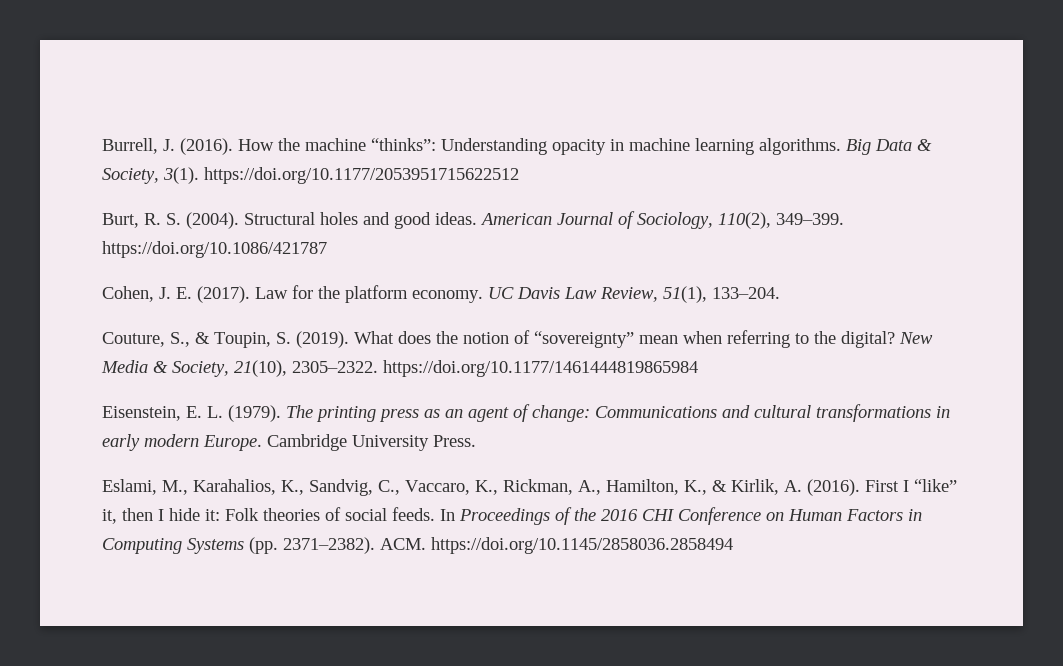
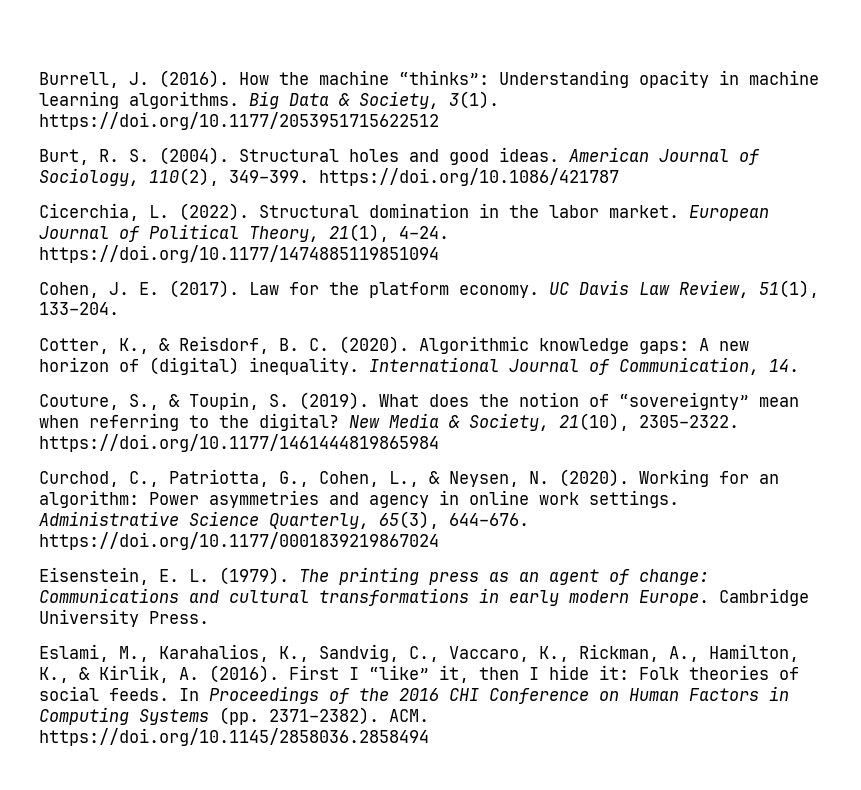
+ Cicerchia, L. (2022). Structural domination in the labor market. European Journal of Political Theory, 21(1), 4–24. https://doi.org/10.1177/1474885119851094
+ Cotter, K., & Reisdorf, B. C. (2020). Algorithmic knowledge gaps: A new horizon of (digital) inequality. International Journal of Communication, 14.
+ Curchod, C., Patriotta, G., Cohen, L., & Neysen, N. (2020). Working for an algorithm: Power asymmetries and agency in online work settings. Administrative Science Quarterly, 65(3), 644–676. https://doi.org/10.1177/0001839219867024

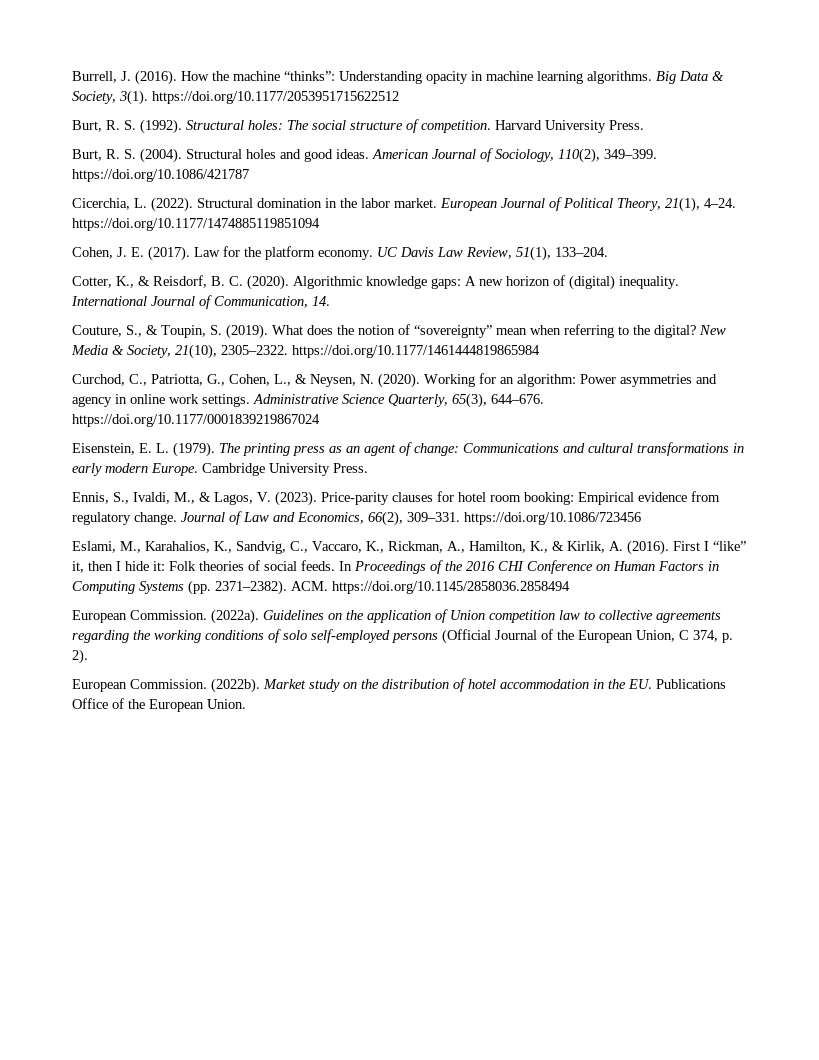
+ Burt, R. S. (1992). Structural holes: The social structure of competition. Harvard University Press.
+ Ennis, S., Ivaldi, M., & Lagos, V. (2023). Price-parity clauses for hotel room booking: Empirical evidence from regulatory change. Journal of Law and Economics, 66(2), 309–331. https://doi.org/10.1086/723456
+ European Commission. (2022a). Guidelines on the application of Union competition law to collective agreements regarding the working conditions of solo self-employed persons (Official Journal of the European Union, C 374, p. 2).
+ European Commission. (2022b). Market study on the distribution of hotel accommodation in the EU. Publications Office of the European Union.

